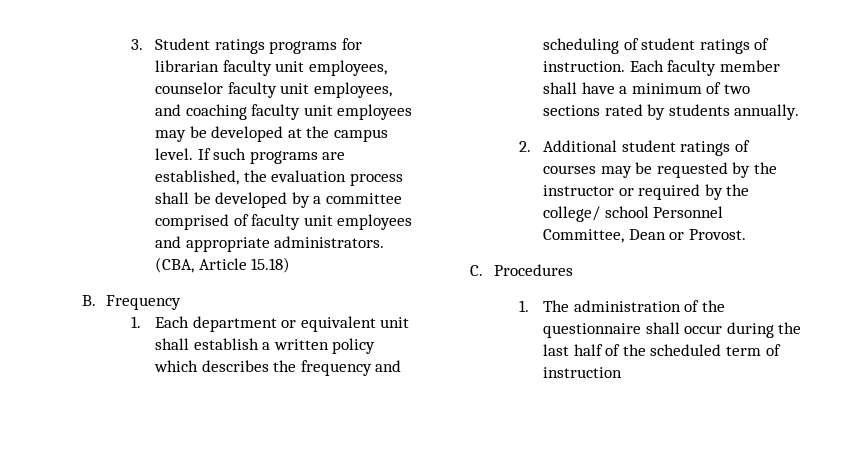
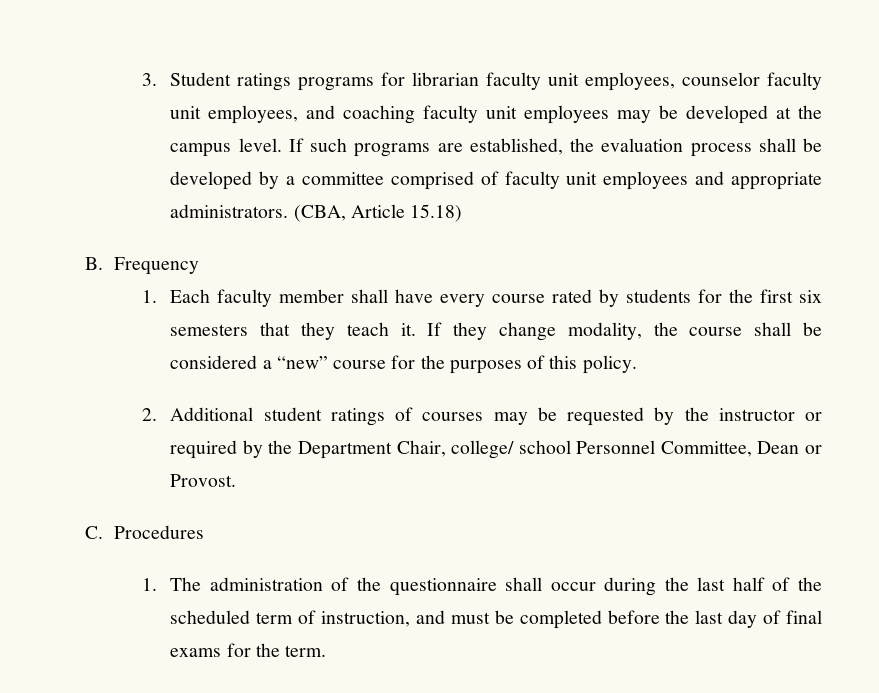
- 1. Each department or equivalent unit shall establish a written policy which describes the frequency and scheduling of student ratings of instruction. Each faculty member shall have a minimum of two sections rated by students annually.
+ 1. Each faculty member shall have every course rated by students for the first six semesters that they teach it. If they change modality, the course shall be considered a “new” course for the purposes of this policy.
- 2. Additional student ratings of courses may be requested by the instructor or required by the college/ school Personnel Committee, Dean or Provost.
+ 2. Additional student ratings of courses may be requested by the instructor or required by the Department Chair, college/ school Personnel Committee, Dean or Provost.
- 1. The administration of the questionnaire shall occur during the last half of the scheduled term of instruction
+ 1. The administration of the questionnaire shall occur during the last half of the scheduled term of instruction, and must be completed before the last day of final exams for the term.

